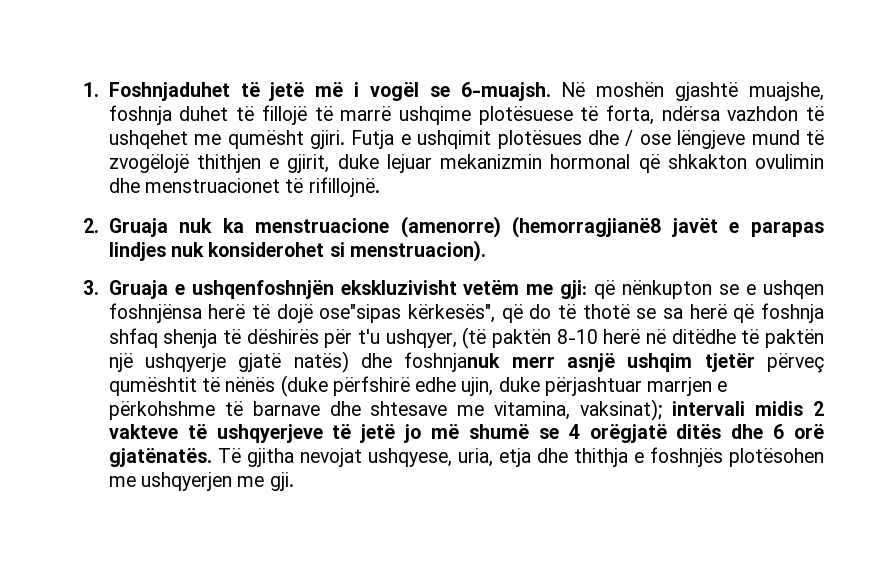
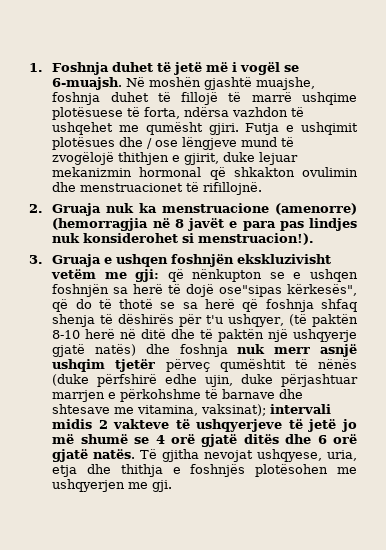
- 1. Foshnjaduhet të jetë më i vogël se 6-muajsh.
+ 1. Foshnja duhet të jetë më i vogël se 6-muajsh.
- 2. Gruaja nuk ka menstruacione (amenorre) (hemorragjianë8 javët e parapas lindjes nuk konsiderohet si menstruacion).
+ 2. Gruaja nuk ka menstruacione (amenorre) (hemorragjia në 8 javët e para pas lindjes nuk konsiderohet si menstruacion!).
- 3. Gruaja e ushqenfoshnjën ekskluzivisht vetëm me gji:
+ 3. Gruaja e ushqen foshnjën ekskluzivisht vetëm me gji:
- që nënkupton se e ushqen foshnjënsa herë të dojë ose"sipas kërkesës", që do të thotë se sa herë që foshnja shfaq shenja të dëshirës për t'u ushqyer, (të paktën 8-10 herë në ditëdhe të paktën një ushqyerje gjatë natës) dhe foshnjanuk merr asnjë ushqim tjetër përveç qumështit të nënës (duke përfshirë edhe ujin, duke përjashtuar marrjen e përkohshme të barnave dhe shtesave me vitamina, vaksinat);
+ që nënkupton se e ushqen foshnjën sa herë të dojë ose"sipas kërkesës", që do të thotë se sa herë që foshnja shfaq shenja të dëshirës për t'u ushqyer, (të paktën 8-10 herë në ditë dhe të paktën një ushqyerje gjatë natës) dhe foshnja nuk merr asnjë ushqim tjetër përveç qumështit të nënës (duke përfshirë edhe ujin, duke përjashtuar marrjen e përkohshme të barnave dhe shtesave me vitamina, vaksinat);
- intervali midis 2 vakteve të ushqyerjeve të jetë jo më shumë se 4 orëgjatë ditës dhe 6 orë gjatënatës.
+ intervali midis 2 vakteve të ushqyerjeve të jetë jo më shumë se 4 orë gjatë ditës dhe 6 orë gjatë natës.

